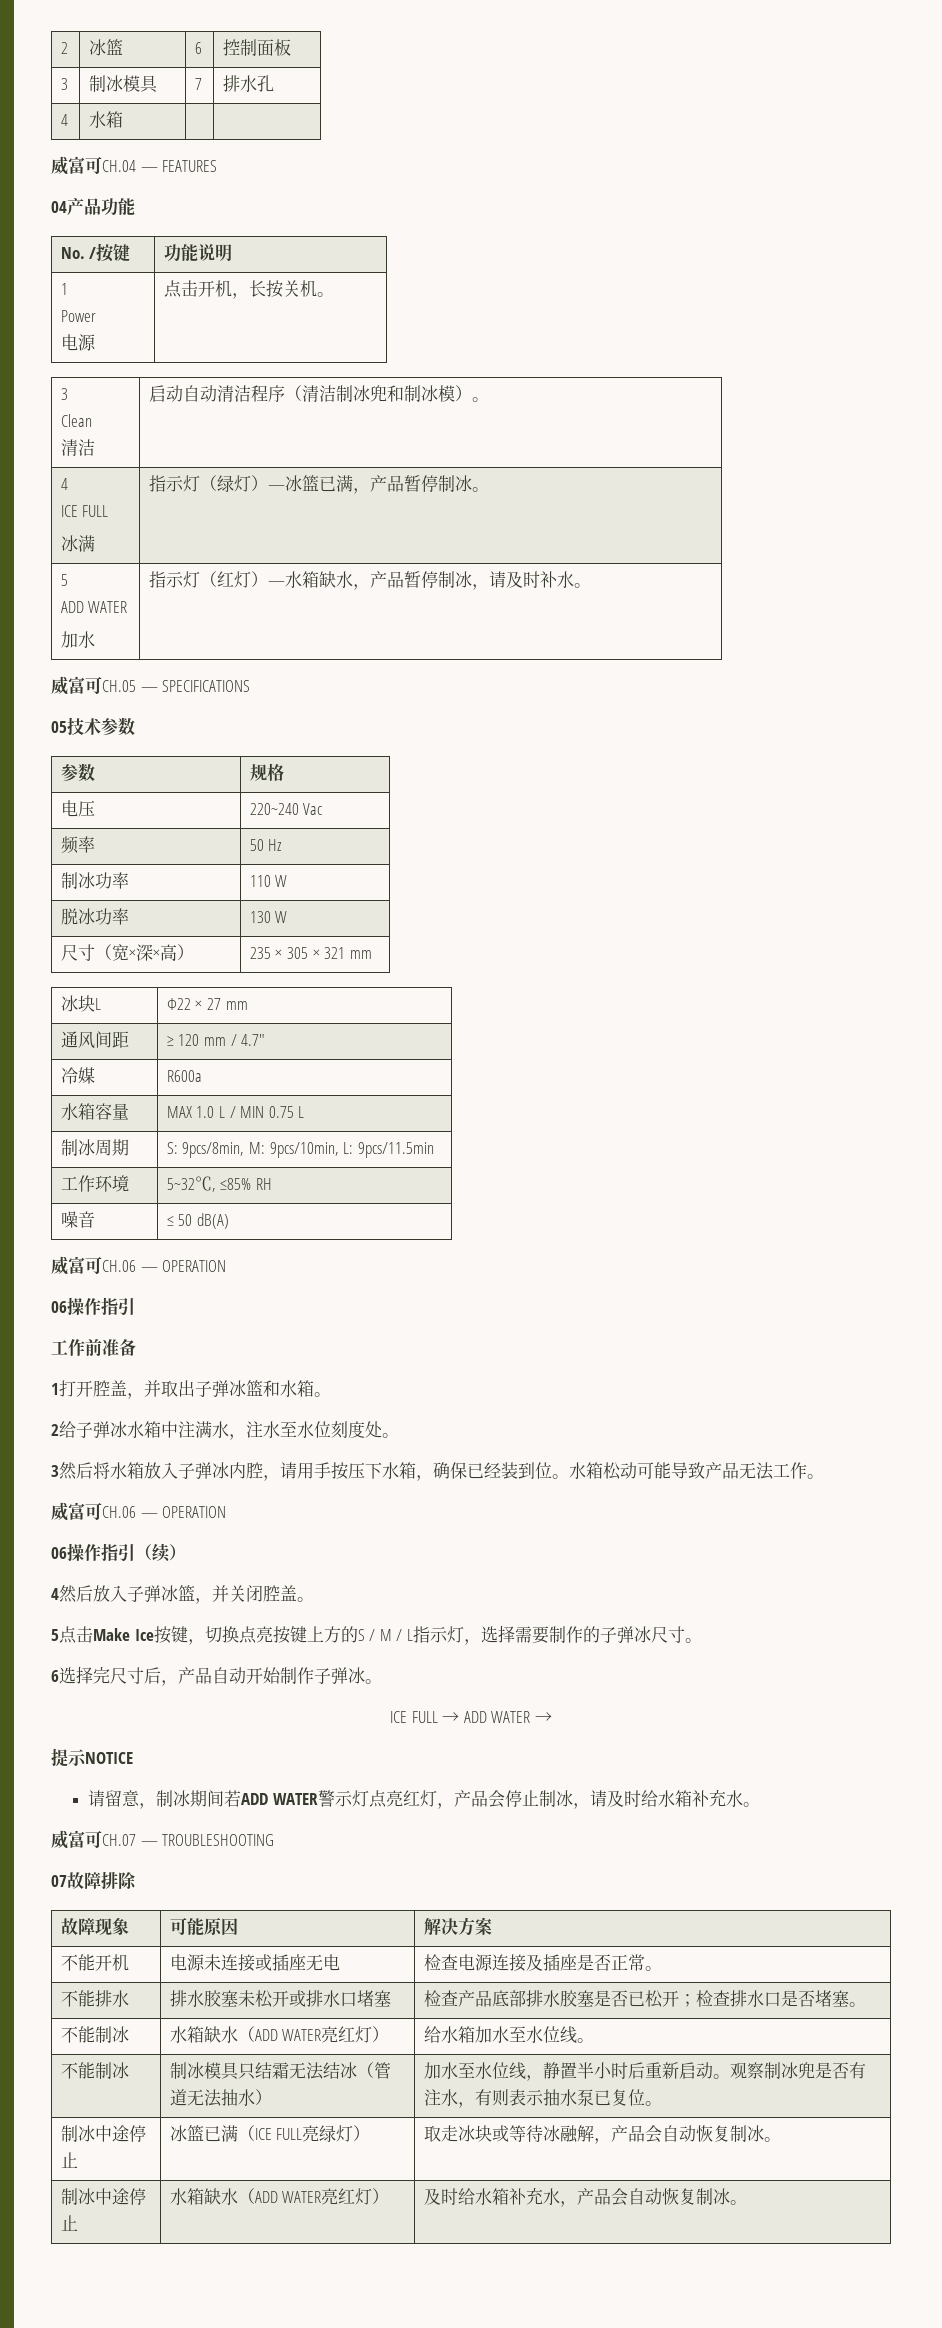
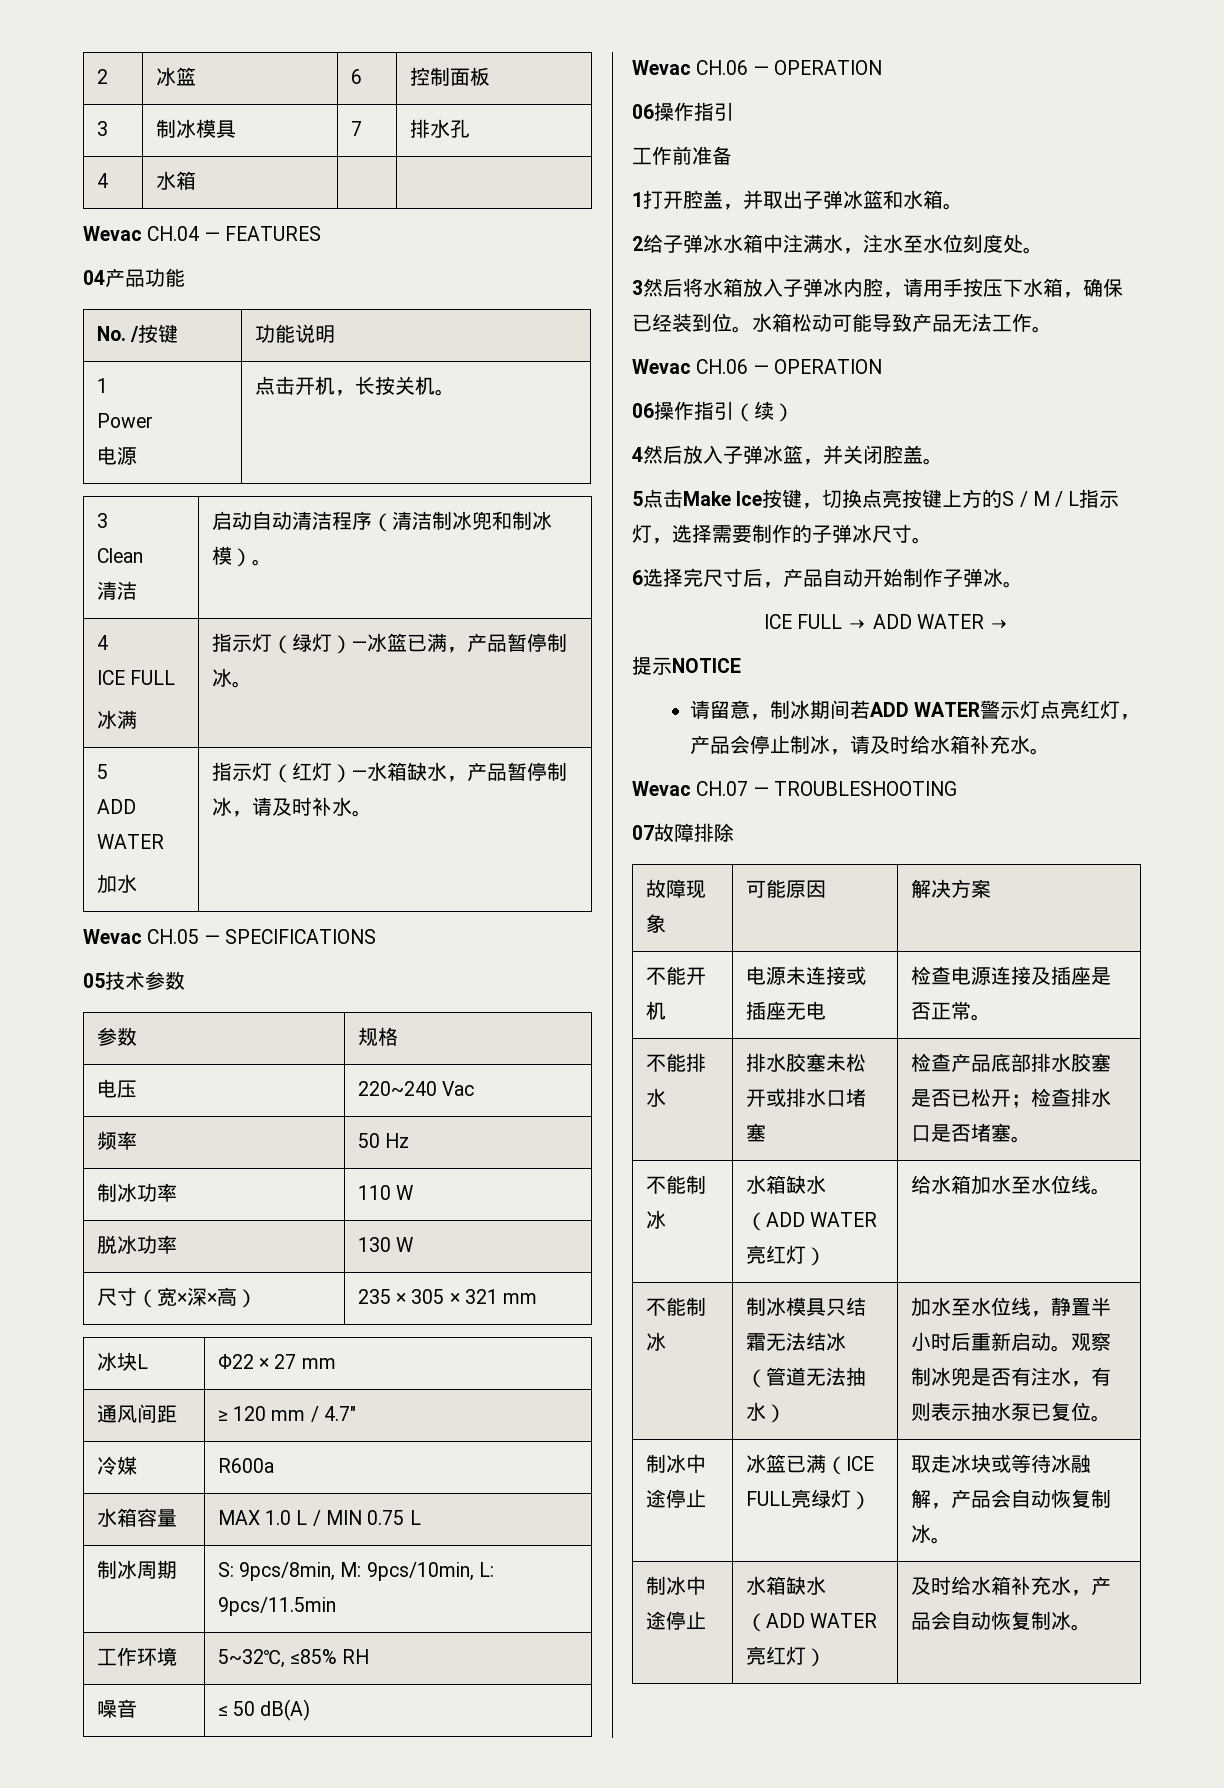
- 威富可CH.04 — FEATURES
+ Wevac CH.04 — FEATURES
- 威富可CH.05 — SPECIFICATIONS
+ Wevac CH.05 — SPECIFICATIONS
  噪音 | ≤ 50 dB(A)
- 威富可CH.06 — OPERATION
+ Wevac CH.06 — OPERATION
  水箱松动可能导致产品无法工作。
- 威富可CH.06 — OPERATION
+ Wevac CH.06 — OPERATION
- 威富可CH.07 — TROUBLESHOOTING
+ Wevac CH.07 — TROUBLESHOOTING

